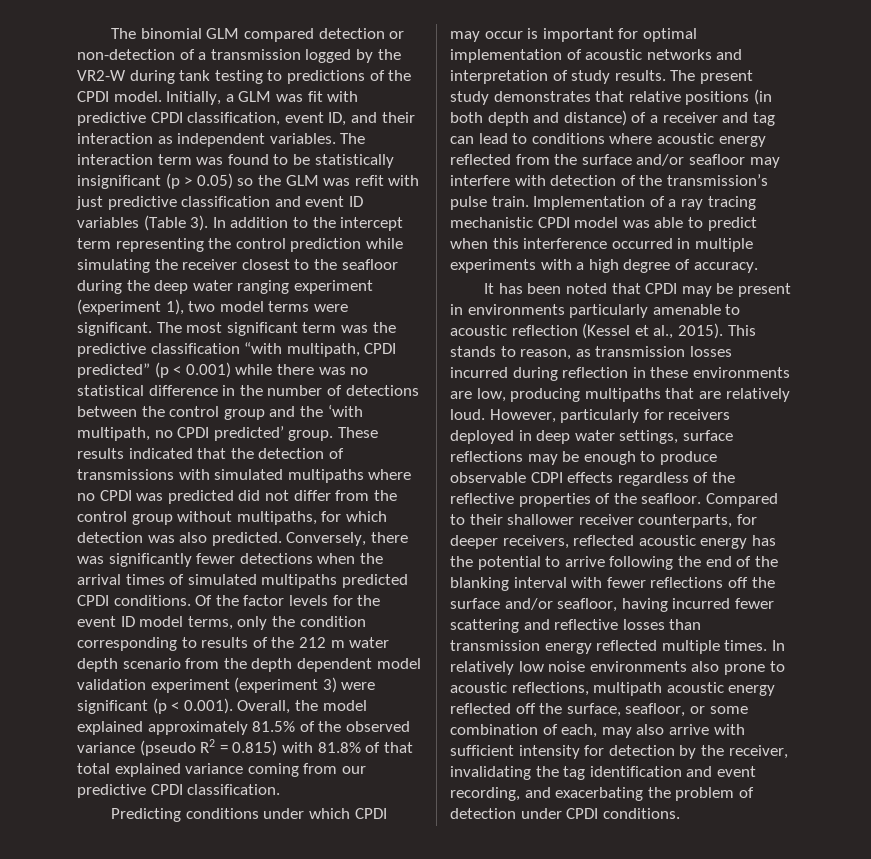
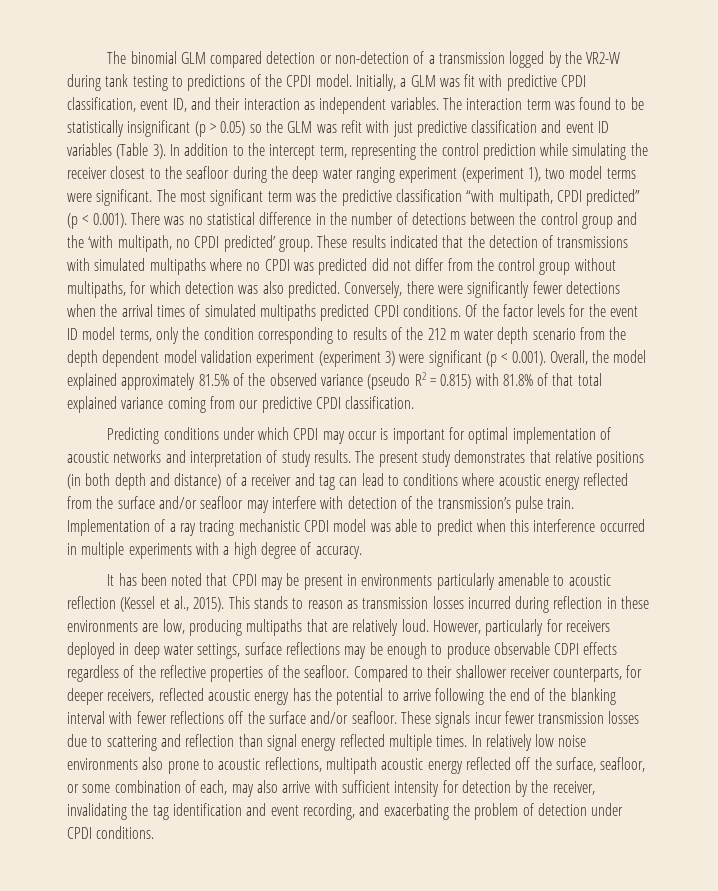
- In addition to the intercept term representing the control prediction while simulating the receiver closest to the seafloor during the deep water ranging experiment (experiment 1), two model terms were significant.
+ In addition to the intercept term, representing the control prediction while simulating the receiver closest to the seafloor during the deep water ranging experiment (experiment 1), two model terms were significant.
- The most significant term was the predictive classification “with multipath, CPDI predicted” (p < 0.001) while there was no statistical difference in the number of detections between the control group and the ‘with multipath, no CPDI predicted’ group.
+ The most significant term was the predictive classification “with multipath, CPDI predicted” (p < 0.001). There was no statistical difference in the number of detections between the control group and the ‘with multipath, no CPDI predicted’ group.
- Conversely, there was significantly fewer detections when the arrival times of simulated multipaths predicted CPDI conditions.
+ Conversely, there were significantly fewer detections when the arrival times of simulated multipaths predicted CPDI conditions.
- This stands to reason, as transmission losses incurred during reflection in these environments are low, producing multipaths that are relatively loud.
+ This stands to reason as transmission losses incurred during reflection in these environments are low, producing multipaths that are relatively loud.
- Compared to their shallower receiver counterparts, for deeper receivers, reflected acoustic energy has the potential to arrive following the end of the blanking interval with fewer reflections off the surface and/or seafloor, having incurred fewer scattering and reflective losses than transmission energy reflected multiple times.
+ Compared to their shallower receiver counterparts, for deeper receivers, reflected acoustic energy has the potential to arrive following the end of the blanking interval with fewer reflections off the surface and/or seafloor. These signals incur fewer transmission losses due to scattering and reflection than signal energy reflected multiple times.

